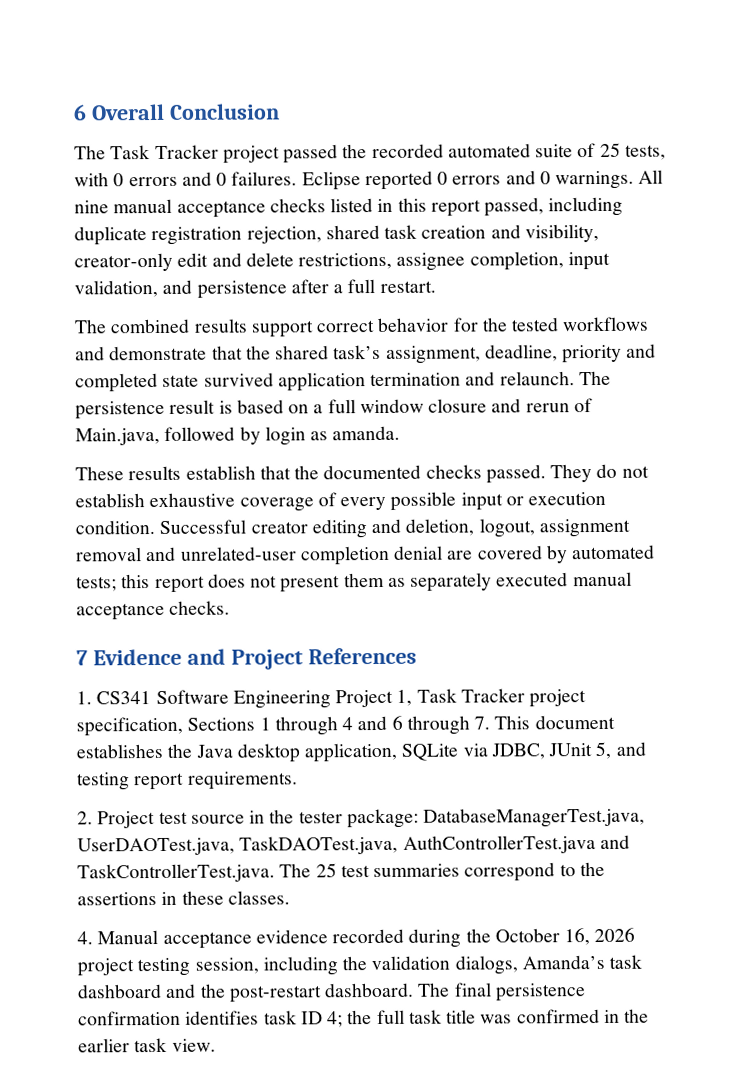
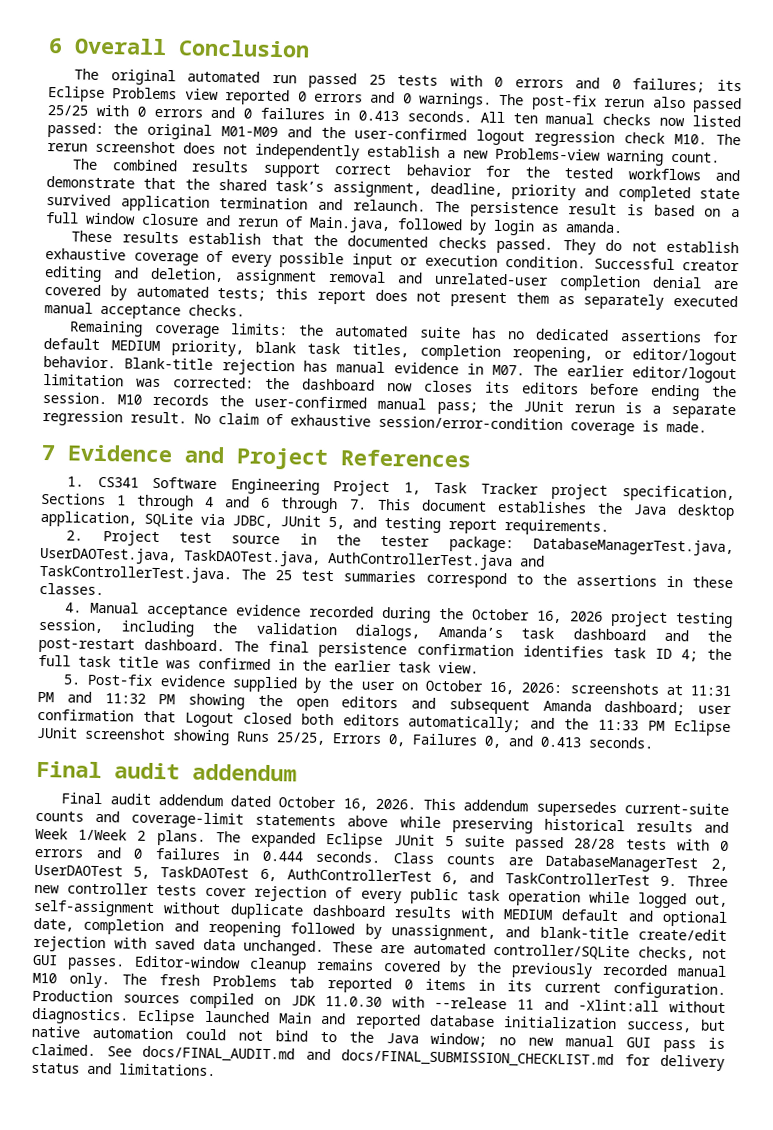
- The Task Tracker project passed the recorded automated suite of 25 tests, with 0 errors and 0 failures. Eclipse reported 0 errors and 0 warnings.
+ The original automated run passed 25 tests with 0 errors and 0 failures; its Eclipse Problems view reported 0 errors and 0 warnings.
- All nine manual acceptance checks listed in this report passed, including duplicate registration rejection, shared task creation and visibility, creator-only edit and delete restrictions, assignee completion, input validation, and persistence after a full restart.
+ The post-fix rerun also passed 25/25 with 0 errors and 0 failures in 0.413 seconds. All ten manual checks now listed passed: the original M01-M09 and the user-confirmed logout regression check M10. The rerun screenshot does not independently establish a new Problems-view warning count.
- Successful creator editing and deletion, logout, assignment removal and unrelated-user completion denial are covered by automated tests; this report does not present them as separately executed manual acceptance checks.
+ Successful creator editing and deletion, assignment removal and unrelated-user completion denial are covered by automated tests; this report does not present them as separately executed manual acceptance checks.
+ Remaining coverage limits: the automated suite has no dedicated assertions for default MEDIUM priority, blank task titles, completion reopening, or editor/logout behavior. Blank-title rejection has manual evidence in M07. The earlier editor/logout limitation was corrected: the dashboard now closes its editors before ending the session. M10 records the user-confirmed manual pass; the JUnit rerun is a separate regression result. No claim of exhaustive session/error-condition coverage is made.
+ 5. Post-fix evidence supplied by the user on October 16, 2026: screenshots at 11:31 PM and 11:32 PM showing the open editors and subsequent Amanda dashboard; user confirmation that Logout closed both editors automatically; and the 11:33 PM Eclipse JUnit screenshot showing Runs 25/25, Errors 0, Failures 0, and 0.413 seconds.
+ Final audit addendum
+ Final audit addendum dated October 16, 2026. This addendum supersedes current-suite counts and coverage-limit statements above while preserving historical results and Week 1/Week 2 plans. The expanded Eclipse JUnit 5 suite passed 28/28 tests with 0 errors and 0 failures in 0.444 seconds. Class counts are DatabaseManagerTest 2, UserDAOTest 5, TaskDAOTest 6, AuthControllerTest 6, and TaskControllerTest 9. Three new controller tests cover rejection of every public task operation while logged out, self-assignment without duplicate dashboard results with MEDIUM default and optional date, completion and reopening followed by unassignment, and blank-title create/edit rejection with saved data unchanged. These are automated controller/SQLite checks, not GUI passes. Editor-window cleanup remains covered by the previously recorded manual M10 only. The fresh Problems tab reported 0 items in its current configuration. Production sources compiled on JDK 11.0.30 with --release 11 and -Xlint:all without diagnostics. Eclipse launched Main and reported database initialization success, but native automation could not bind to the Java window; no new manual GUI pass is claimed. See docs/FINAL_AUDIT.md and docs/FINAL_SUBMISSION_CHECKLIST.md for delivery status and limitations.

